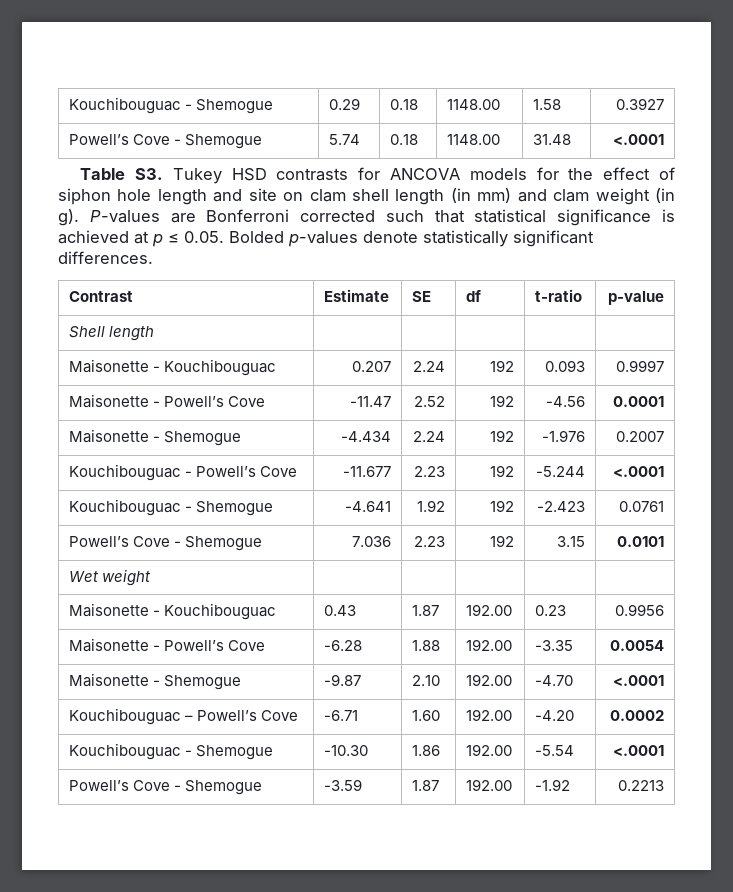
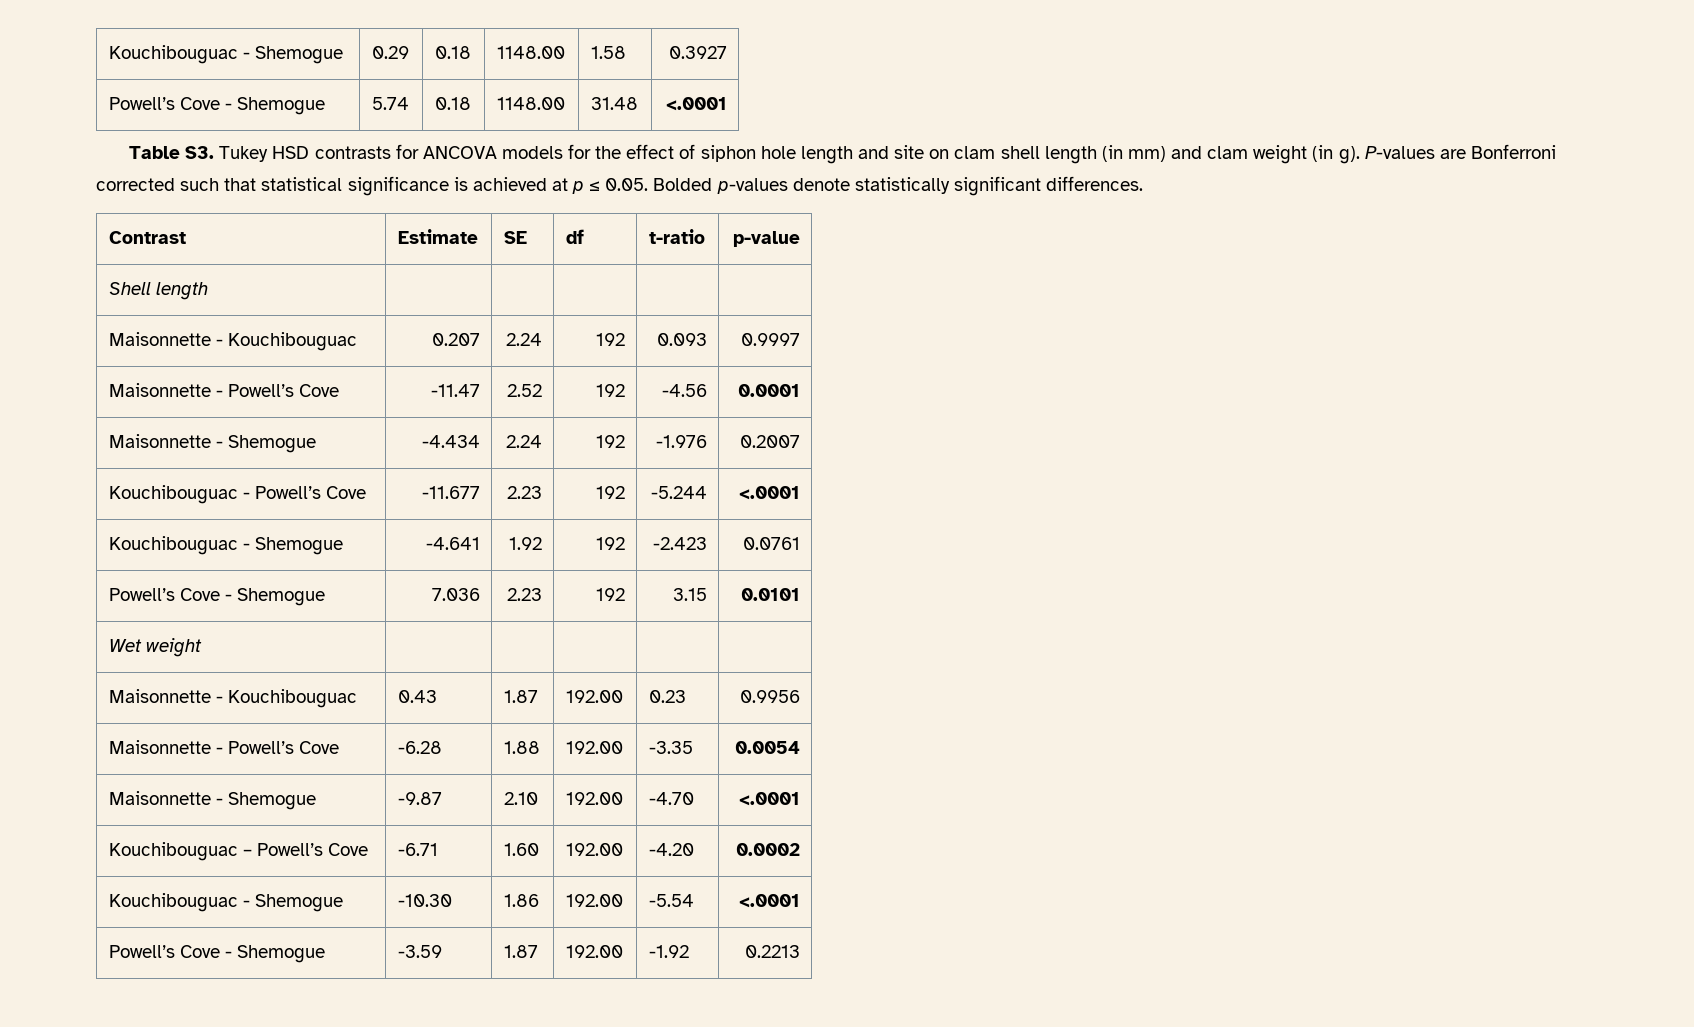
- Maisonette - Kouchibouguac | 0.207 | 2.24 | 192 | 0.093 | 0.9997
+ Maisonnette - Kouchibouguac | 0.207 | 2.24 | 192 | 0.093 | 0.9997
- Maisonette - Powell’s Cove | -11.47 | 2.52 | 192 | -4.56 | 0.0001
+ Maisonnette - Powell’s Cove | -11.47 | 2.52 | 192 | -4.56 | 0.0001
- Maisonette - Shemogue | -4.434 | 2.24 | 192 | -1.976 | 0.2007
+ Maisonnette - Shemogue | -4.434 | 2.24 | 192 | -1.976 | 0.2007
- Maisonette - Kouchibouguac | 0.43 | 1.87 | 192.00 | 0.23 | 0.9956
+ Maisonnette - Kouchibouguac | 0.43 | 1.87 | 192.00 | 0.23 | 0.9956
- Maisonette - Powell’s Cove | -6.28 | 1.88 | 192.00 | -3.35 | 0.0054
+ Maisonnette - Powell’s Cove | -6.28 | 1.88 | 192.00 | -3.35 | 0.0054
- Maisonette - Shemogue | -9.87 | 2.10 | 192.00 | -4.70 | <.0001
+ Maisonnette - Shemogue | -9.87 | 2.10 | 192.00 | -4.70 | <.0001

